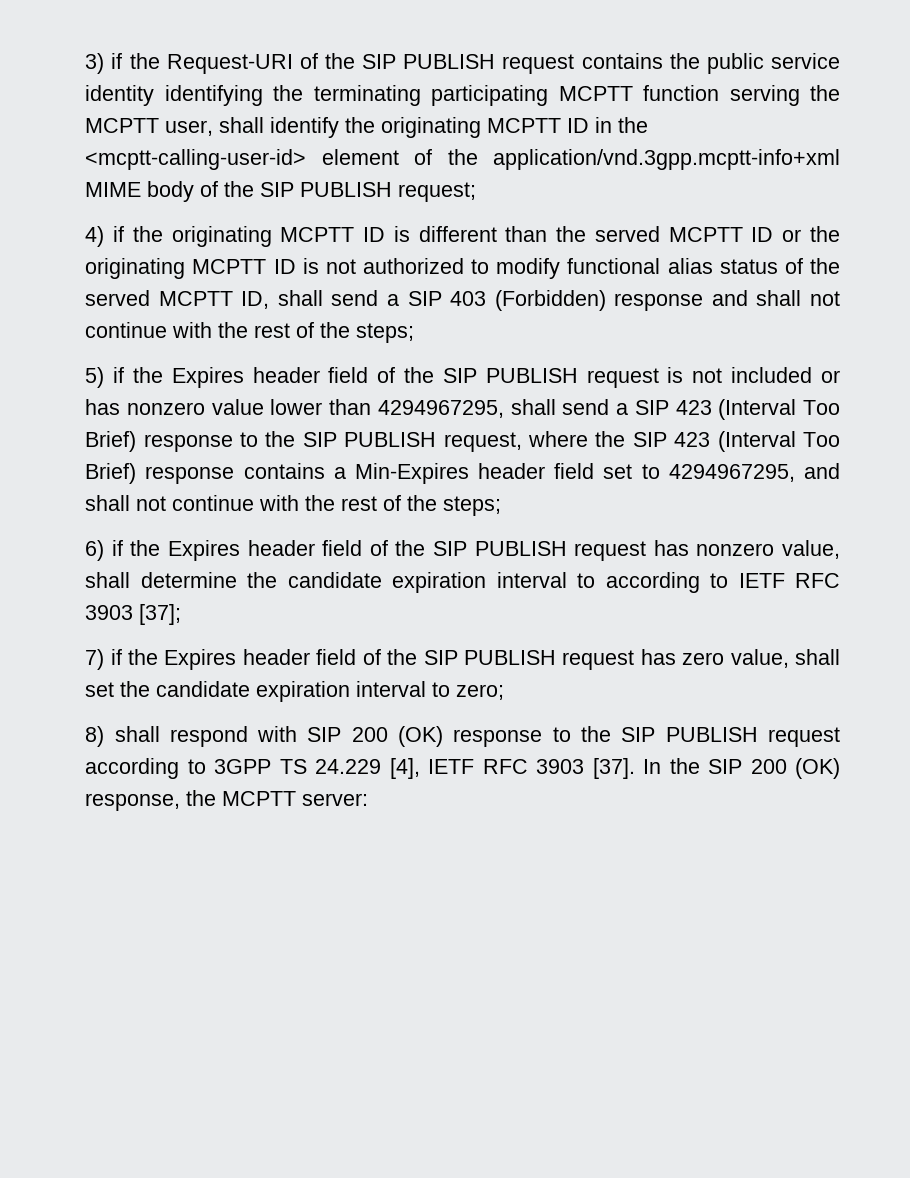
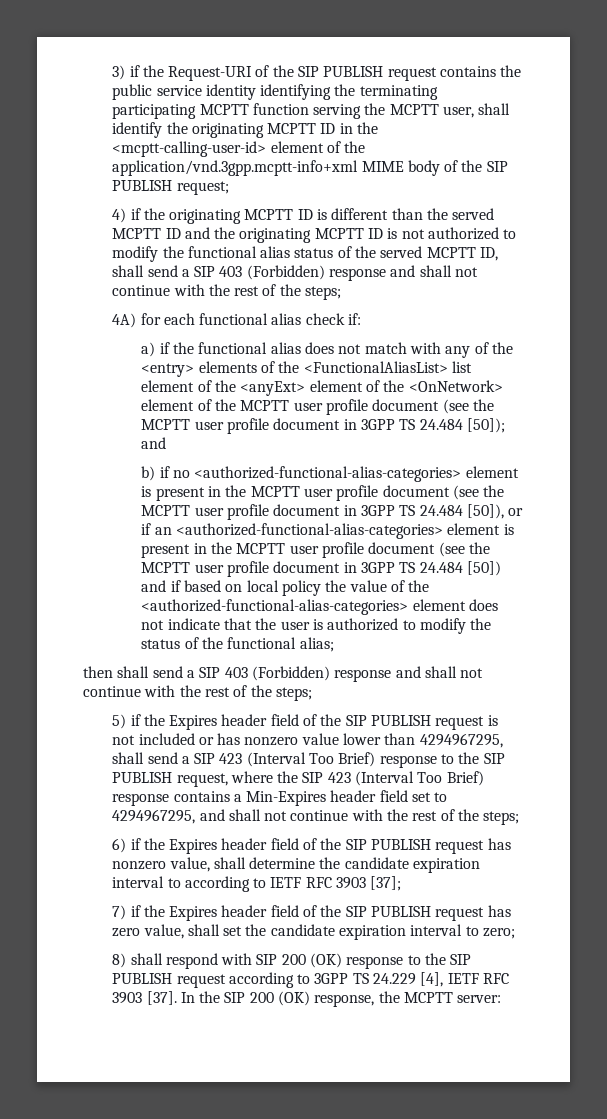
- 4) if the originating MCPTT ID is different than the served MCPTT ID or the originating MCPTT ID is not authorized to modify functional alias status of the served MCPTT ID, shall send a SIP 403 (Forbidden) response and shall not continue with the rest of the steps;
+ 4) if the originating MCPTT ID is different than the served MCPTT ID and the originating MCPTT ID is not authorized to modify the functional alias status of the served MCPTT ID, shall send a SIP 403 (Forbidden) response and shall not continue with the rest of the steps;
+ 4A) for each functional alias check if:
+ a) if the functional alias does not match with any of the <entry> elements of the <FunctionalAliasList> list element of the <anyExt> element of the <OnNetwork> element of the MCPTT user profile document (see the MCPTT user profile document in 3GPP TS 24.484 [50]); and
+ b) if no <authorized-functional-alias-categories> element is present in the MCPTT user profile document (see the MCPTT user profile document in 3GPP TS 24.484 [50]), or if an <authorized-functional-alias-categories> element is present in the MCPTT user profile document (see the MCPTT user profile document in 3GPP TS 24.484 [50]) and if based on local policy the value of the <authorized-functional-alias-categories> element does not indicate that the user is authorized to modify the status of the functional alias;
+ then shall send a SIP 403 (Forbidden) response and shall not continue with the rest of the steps;

